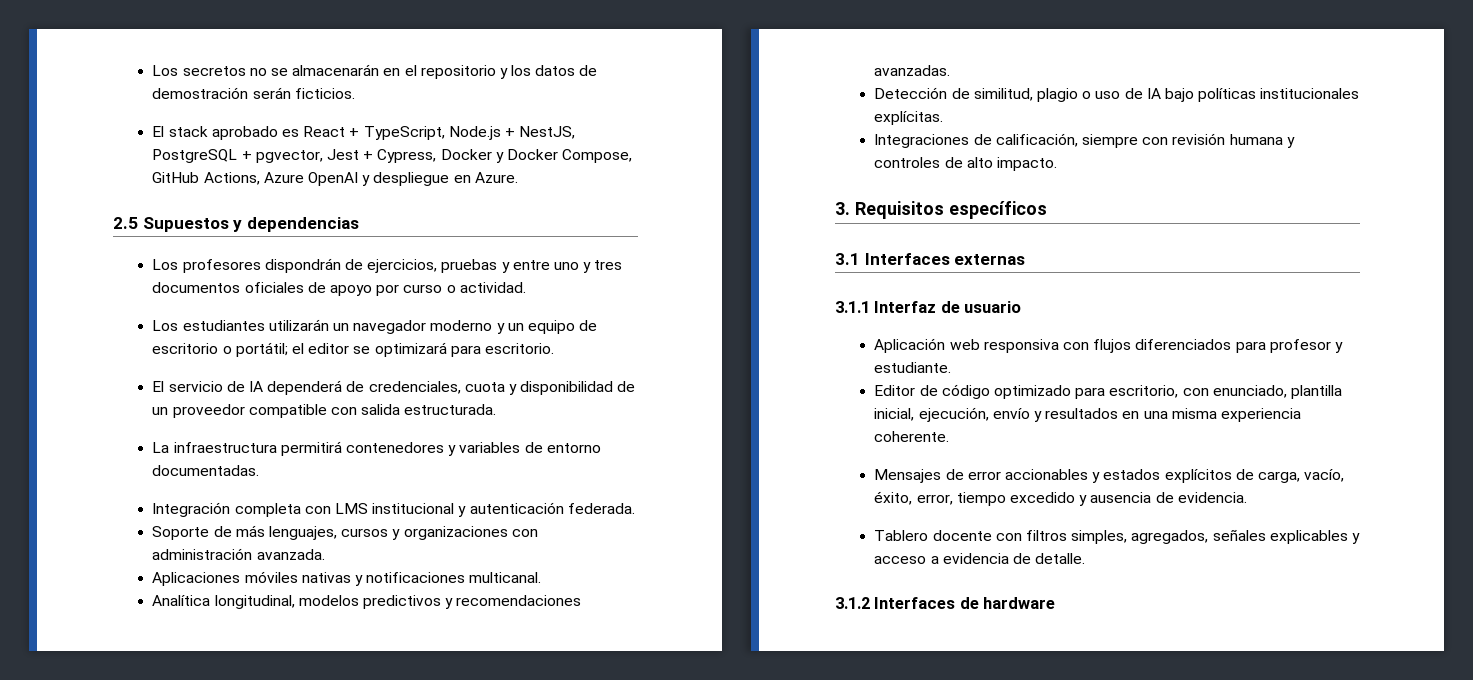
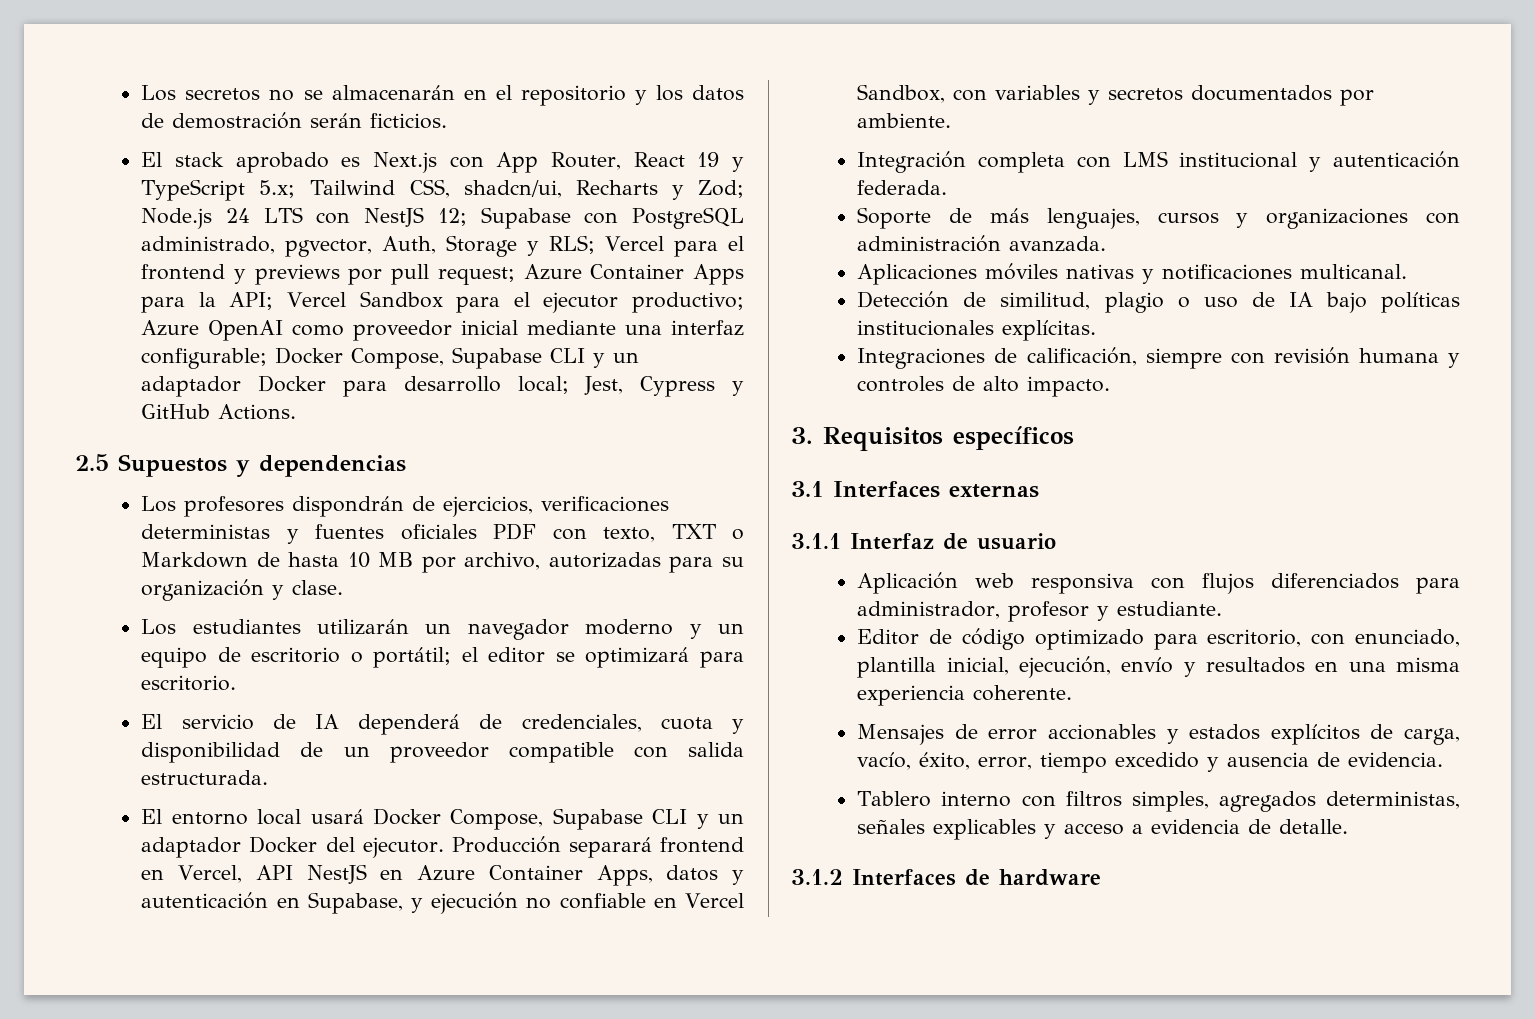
- El stack aprobado es React + TypeScript, Node.js + NestJS, PostgreSQL + pgvector, Jest + Cypress, Docker y Docker Compose, GitHub Actions, Azure OpenAI y despliegue en Azure.
+ El stack aprobado es Next.js con App Router, React 19 y TypeScript 5.x; Tailwind CSS, shadcn/ui, Recharts y Zod; Node.js 24 LTS con NestJS 12; Supabase con PostgreSQL administrado, pgvector, Auth, Storage y RLS; Vercel para el frontend y previews por pull request; Azure Container Apps para la API; Vercel Sandbox para el ejecutor productivo; Azure OpenAI como proveedor inicial mediante una interfaz configurable; Docker Compose, Supabase CLI y un adaptador Docker para desarrollo local; Jest, Cypress y GitHub Actions.
- Los profesores dispondrán de ejercicios, pruebas y entre uno y tres documentos oficiales de apoyo por curso o actividad.
+ Los profesores dispondrán de ejercicios, verificaciones deterministas y fuentes oficiales PDF con texto, TXT o Markdown de hasta 10 MB por archivo, autorizadas para su organización y clase.
- La infraestructura permitirá contenedores y variables de entorno documentadas.
+ El entorno local usará Docker Compose, Supabase CLI y un adaptador Docker del ejecutor. Producción separará frontend en Vercel, API NestJS en Azure Container Apps, datos y autenticación en Supabase, y ejecución no confiable en Vercel Sandbox, con variables y secretos documentados por ambiente.
- Analítica longitudinal, modelos predictivos y recomendaciones avanzadas.
- Aplicación web responsiva con flujos diferenciados para profesor y estudiante.
+ Aplicación web responsiva con flujos diferenciados para administrador, profesor y estudiante.
- Tablero docente con filtros simples, agregados, señales explicables y acceso a evidencia de detalle.
+ Tablero interno con filtros simples, agregados deterministas, señales explicables y acceso a evidencia de detalle.

